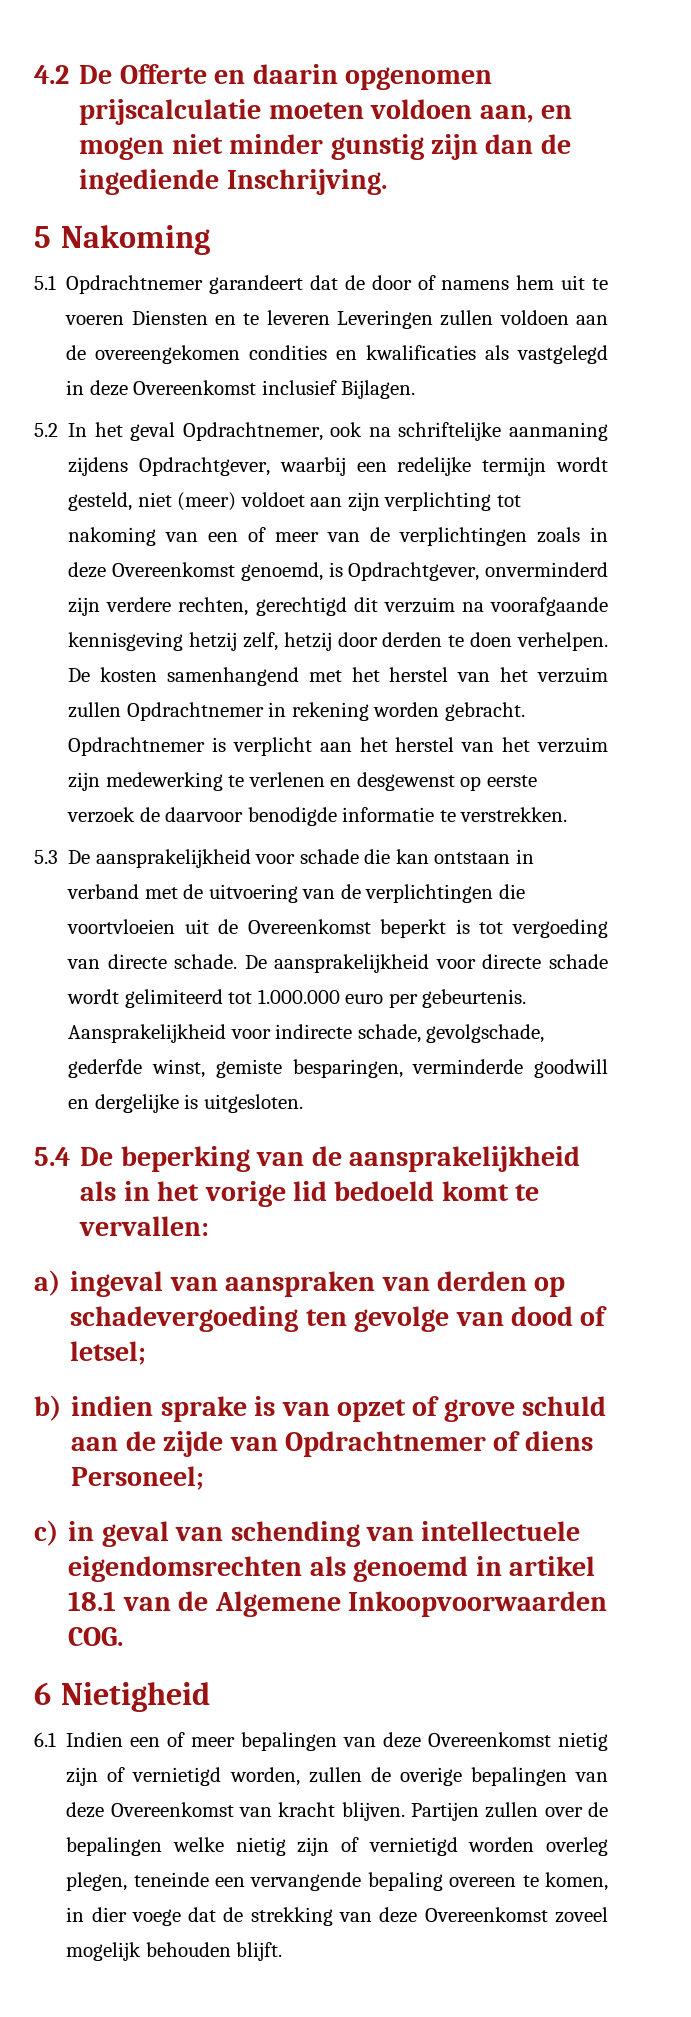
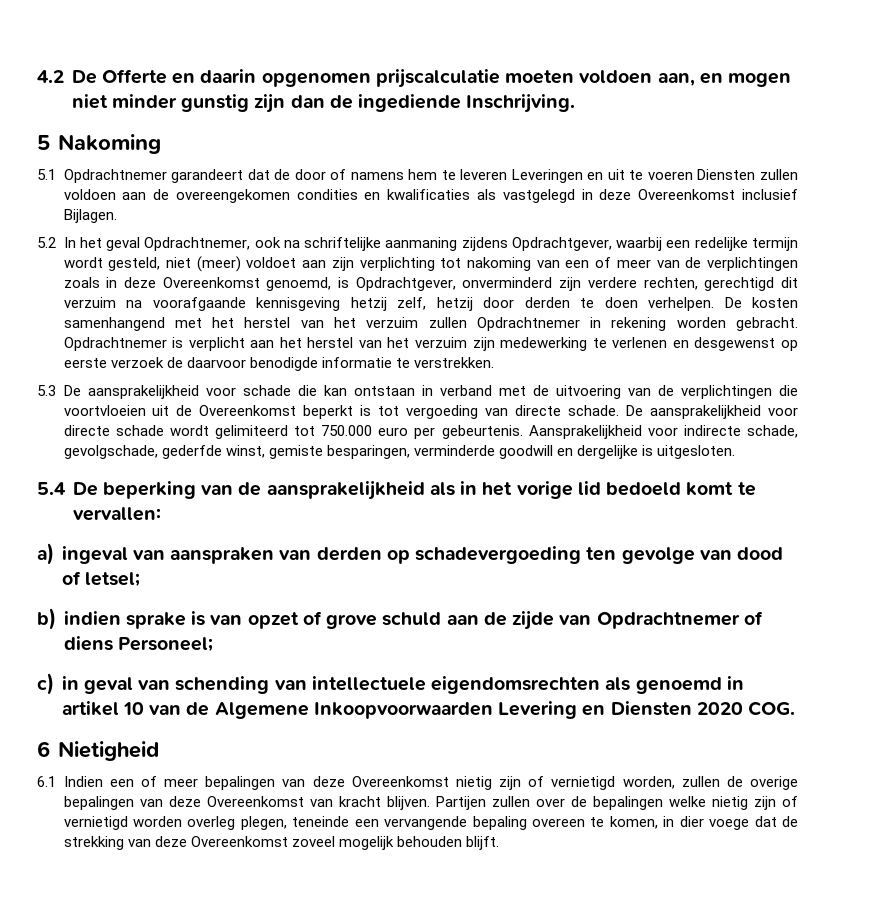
- 5.1 Opdrachtnemer garandeert dat de door of namens hem uit te voeren Diensten en te leveren Leveringen zullen voldoen aan de overeengekomen condities en kwalificaties als vastgelegd in deze Overeenkomst inclusief Bijlagen.
+ 5.1 Opdrachtnemer garandeert dat de door of namens hem te leveren Leveringen en uit te voeren Diensten zullen voldoen aan de overeengekomen condities en kwalificaties als vastgelegd in deze Overeenkomst inclusief Bijlagen.
- De aansprakelijkheid voor directe schade wordt gelimiteerd tot 1.000.000 euro per gebeurtenis.
+ De aansprakelijkheid voor directe schade wordt gelimiteerd tot 750.000 euro per gebeurtenis.
- c) in geval van schending van intellectuele eigendomsrechten als genoemd in artikel 18.1 van de Algemene Inkoopvoorwaarden COG.
+ c) in geval van schending van intellectuele eigendomsrechten als genoemd in artikel 10 van de Algemene Inkoopvoorwaarden Levering en Diensten 2020 COG.

